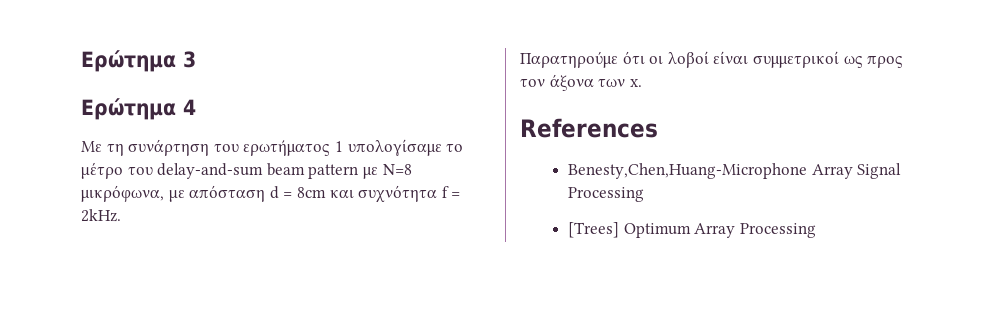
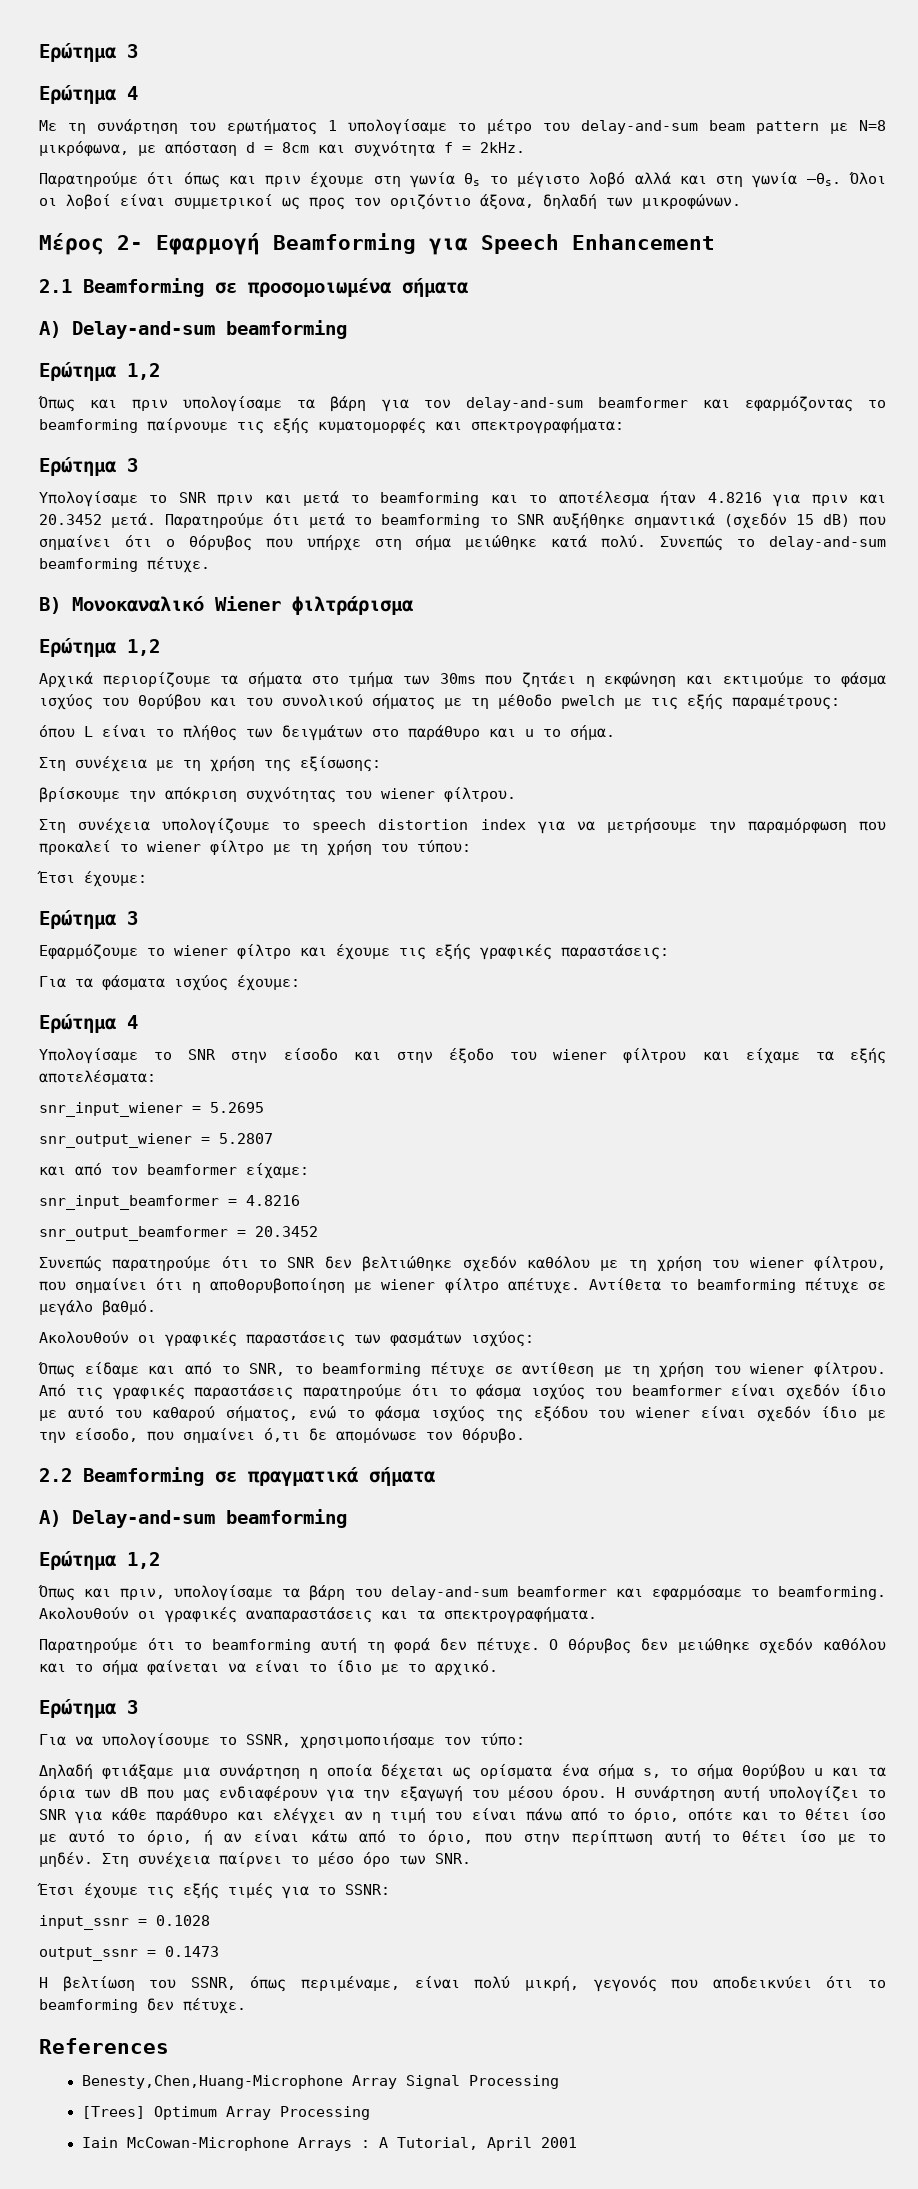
- Παρατηρούμε ότι οι λοβοί είναι συμμετρικοί ως προς τον άξονα των x.
+ Παρατηρούμε ότι όπως και πριν έχουμε στη γωνία θs το μέγιστο λοβό αλλά και στη γωνία –θs. Όλοι οι λοβοί είναι συμμετρικοί ως προς τον οριζόντιο άξονα, δηλαδή των μικροφώνων.
+ Μέρος 2- Εφαρμογή Beamforming για Speech Enhancement
+ 2.1 Beamforming σε προσομοιωμένα σήματα
+ Α) Delay-and-sum beamforming
+ Ερώτημα 1,2
+ Όπως και πριν υπολογίσαμε τα βάρη για τον delay-and-sum beamformer και εφαρμόζοντας το beamforming παίρνουμε τις εξής κυματομορφές και σπεκτρογραφήματα:
+ Ερώτημα 3
+ Υπολογίσαμε το SNR πριν και μετά το beamforming και το αποτέλεσμα ήταν 4.8216 για πριν και 20.3452 μετά. Παρατηρούμε ότι μετά το beamforming το SNR αυξήθηκε σημαντικά (σχεδόν 15 dB) που σημαίνει ότι ο θόρυβος που υπήρχε στη σήμα μειώθηκε κατά πολύ. Συνεπώς το delay-and-sum beamforming πέτυχε.
+ Β) Μονοκαναλικό Wiener ϕιλτράρισµα
+ Ερώτημα 1,2
+ Αρχικά περιορίζουμε τα σήματα στο τμήμα των 30ms που ζητάει η εκφώνηση και εκτιμούμε το φάσμα ισχύος του θορύβου και του συνολικού σήματος με τη μέθοδο pwelch με τις εξής παραμέτρους:
+ όπου L είναι το πλήθος των δειγμάτων στο παράθυρο και u το σήμα.
+ Στη συνέχεια με τη χρήση της εξίσωσης:
+ βρίσκουμε την απόκριση συχνότητας του wiener φίλτρου.
+ Στη συνέχεια υπολογίζουμε το speech distortion index για να μετρήσουμε την παραμόρφωση που προκαλεί το wiener φίλτρο με τη χρήση του τύπου:
+ Έτσι έχουμε:
+ Ερώτημα 3
+ Εφαρμόζουμε το wiener φίλτρο και έχουμε τις εξής γραφικές παραστάσεις:
+ Για τα φάσματα ισχύος έχουμε:
+ Ερώτημα 4
+ Υπολογίσαμε το SNR στην είσοδο και στην έξοδο του wiener φίλτρου και είχαμε τα εξής αποτελέσματα:
+ snr_input_wiener = 5.2695
+ snr_output_wiener = 5.2807
+ και από τον beamformer είχαμε:
+ snr_input_beamformer = 4.8216
+ snr_output_beamformer = 20.3452
+ Συνεπώς παρατηρούμε ότι το SNR δεν βελτιώθηκε σχεδόν καθόλου με τη χρήση του wiener φίλτρου, που σημαίνει ότι η αποθορυβοποίηση με wiener φίλτρο απέτυχε. Αντίθετα το beamforming πέτυχε σε μεγάλο βαθμό.
+ Ακολουθούν οι γραφικές παραστάσεις των φασμάτων ισχύος:
+ Όπως είδαμε και από το SNR, το beamforming πέτυχε σε αντίθεση με τη χρήση του wiener φίλτρου. Από τις γραφικές παραστάσεις παρατηρούμε ότι το φάσμα ισχύος του beamformer είναι σχεδόν ίδιο με αυτό του καθαρού σήματος, ενώ το φάσμα ισχύος της εξόδου του wiener είναι σχεδόν ίδιο με την είσοδο, που σημαίνει ό,τι δε απομόνωσε τον θόρυβο.
+ 2.2 Beamforming σε πραγματικά σήματα
+ Α) Delay-and-sum beamforming
+ Ερώτημα 1,2
+ Όπως και πριν, υπολογίσαμε τα βάρη του delay-and-sum beamformer και εφαρμόσαμε το beamforming. Ακολουθούν οι γραφικές αναπαραστάσεις και τα σπεκτρογραφήματα.
+ Παρατηρούμε ότι το beamforming αυτή τη φορά δεν πέτυχε. Ο θόρυβος δεν μειώθηκε σχεδόν καθόλου και το σήμα φαίνεται να είναι το ίδιο με το αρχικό.
+ Ερώτημα 3
+ Για να υπολογίσουμε το SSNR, χρησιμοποιήσαμε τον τύπο:
+ Δηλαδή φτιάξαμε μια συνάρτηση η οποία δέχεται ως ορίσματα ένα σήμα s, το σήμα θορύβου u και τα όρια των dB που μας ενδιαφέρουν για την εξαγωγή του μέσου όρου. Η συνάρτηση αυτή υπολογίζει το SNR για κάθε παράθυρο και ελέγχει αν η τιμή του είναι πάνω από το όριο, οπότε και το θέτει ίσο με αυτό το όριο, ή αν είναι κάτω από το όριο, που στην περίπτωση αυτή το θέτει ίσο με το μηδέν. Στη συνέχεια παίρνει το μέσο όρο των SNR.
+ Έτσι έχουμε τις εξής τιμές για το SSNR:
+ input_ssnr = 0.1028
+ output_ssnr = 0.1473
+ Η βελτίωση του SSNR, όπως περιμέναμε, είναι πολύ μικρή, γεγονός που αποδεικνύει ότι το beamforming δεν πέτυχε.
+ Iain McCowan-Microphone Arrays : A Tutorial, April 2001

